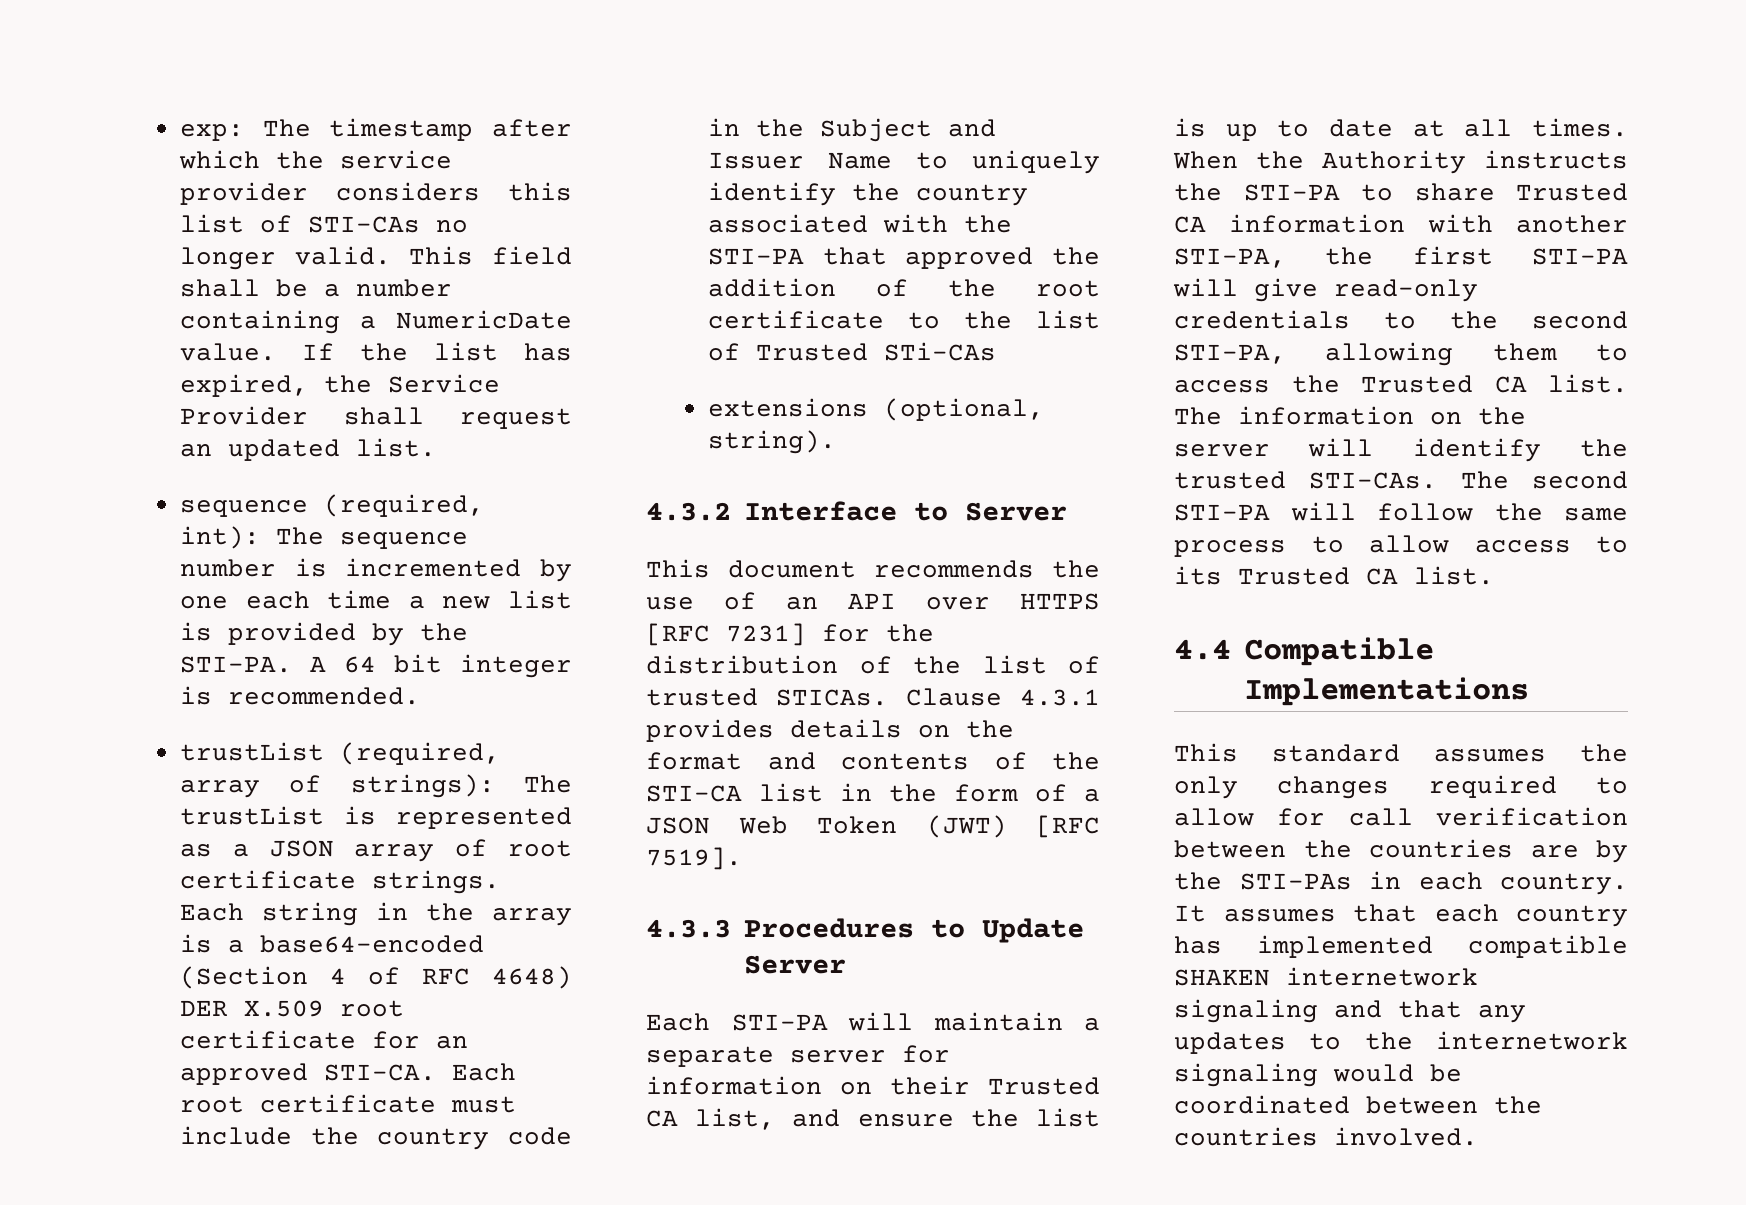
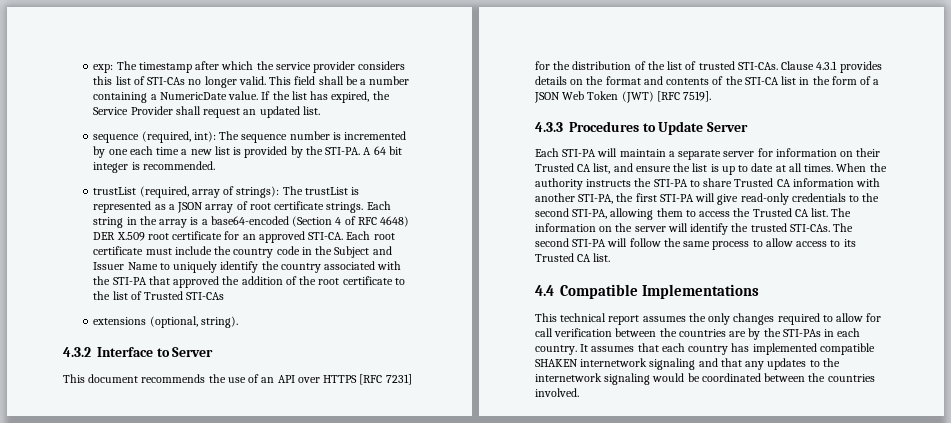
- Each root certificate must include the country code in the Subject and Issuer Name to uniquely identify the country associated with the STI-PA that approved the addition of the root certificate to the list of Trusted STi-CAs
+ Each root certificate must include the country code in the Subject and Issuer Name to uniquely identify the country associated with the STI-PA that approved the addition of the root certificate to the list of Trusted STI-CAs
- This document recommends the use of an API over HTTPS [RFC 7231] for the distribution of the list of trusted STICAs.
+ This document recommends the use of an API over HTTPS [RFC 7231] for the distribution of the list of trusted STI-CAs.
- When the Authority instructs the STI-PA to share Trusted CA information with another STI-PA, the first STI-PA will give read-only credentials to the second STI-PA, allowing them to access the Trusted CA list.
+ When the authority instructs the STI-PA to share Trusted CA information with another STI-PA, the first STI-PA will give read-only credentials to the second STI-PA, allowing them to access the Trusted CA list.
- This standard assumes the only changes required to allow for call verification between the countries are by the STI-PAs in each country.
+ This technical report assumes the only changes required to allow for call verification between the countries are by the STI-PAs in each country.

